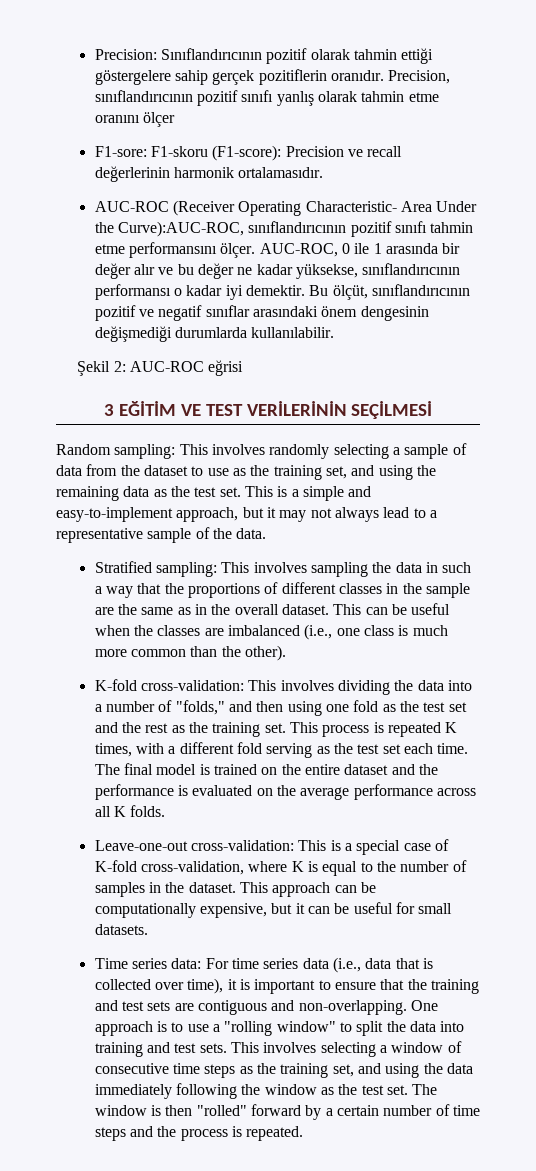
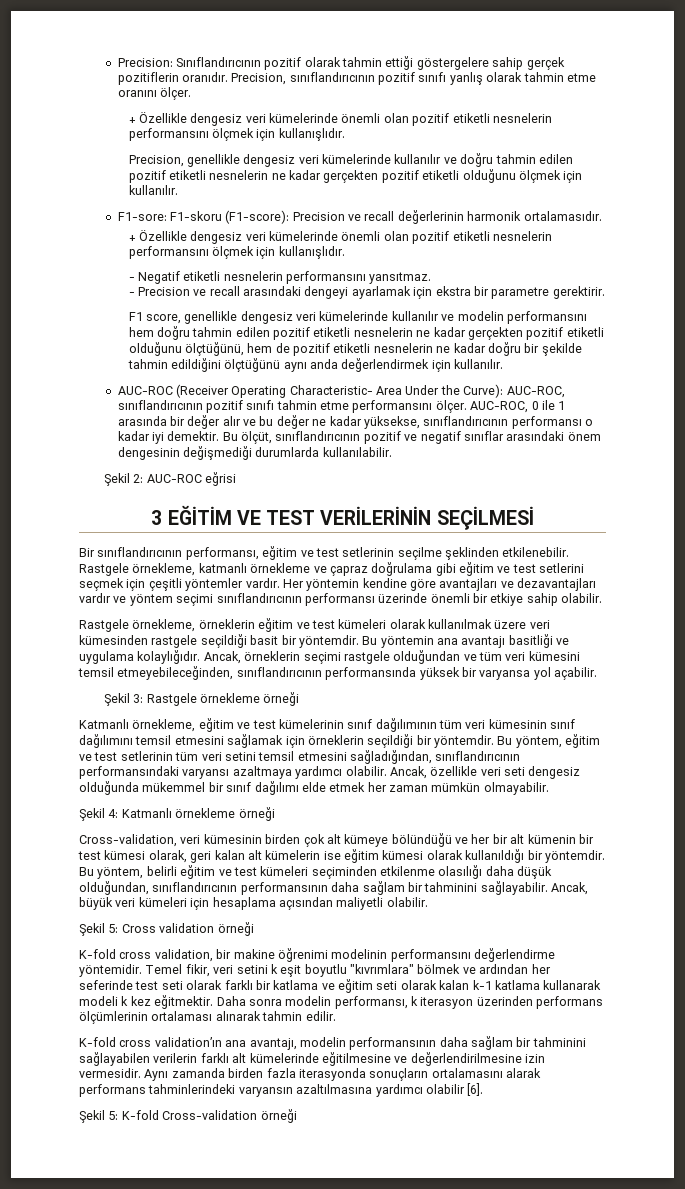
- Precision, sınıflandırıcının pozitif sınıfı yanlış olarak tahmin etme oranını ölçer
+ Precision, sınıflandırıcının pozitif sınıfı yanlış olarak tahmin etme oranını ölçer.
+ + Özellikle dengesiz veri kümelerinde önemli olan pozitif etiketli nesnelerin performansını ölçmek için kullanışlıdır.
+ Precision, genellikle dengesiz veri kümelerinde kullanılır ve doğru tahmin edilen pozitif etiketli nesnelerin ne kadar gerçekten pozitif etiketli olduğunu ölçmek için kullanılır.
  F1-sore: F1-skoru (F1-score): Precision ve recall değerlerinin harmonik ortalamasıdır.
+ + Özellikle dengesiz veri kümelerinde önemli olan pozitif etiketli nesnelerin performansını ölçmek için kullanışlıdır.
+ - Negatif etiketli nesnelerin performansını yansıtmaz.
+ - Precision ve recall arasındaki dengeyi ayarlamak için ekstra bir parametre gerektirir.
+ F1 score, genellikle dengesiz veri kümelerinde kullanılır ve modelin performansını hem doğru tahmin edilen pozitif etiketli nesnelerin ne kadar gerçekten pozitif etiketli olduğunu ölçtüğünü, hem de pozitif etiketli nesnelerin ne kadar doğru bir şekilde tahmin edildiğini ölçtüğünü aynı anda değerlendirmek için kullanılır.
- AUC-ROC (Receiver Operating Characteristic- Area Under the Curve):AUC-ROC, sınıflandırıcının pozitif sınıfı tahmin etme performansını ölçer.
+ AUC-ROC (Receiver Operating Characteristic- Area Under the Curve): AUC-ROC, sınıflandırıcının pozitif sınıfı tahmin etme performansını ölçer.
- Random sampling: This involves randomly selecting a sample of data from the dataset to use as the training set, and using the remaining data as the test set. This is a simple and easy-to-implement approach, but it may not always lead to a representative sample of the data.
- Stratified sampling: This involves sampling the data in such a way that the proportions of different classes in the sample are the same as in the overall dataset. This can be useful when the classes are imbalanced (i.e., one class is much more common than the other).
- K-fold cross-validation: This involves dividing the data into a number of "folds," and then using one fold as the test set and the rest as the training set. This process is repeated K times, with a different fold serving as the test set each time. The final model is trained on the entire dataset and the performance is evaluated on the average performance across all K folds.
- Leave-one-out cross-validation: This is a special case of K-fold cross-validation, where K is equal to the number of samples in the dataset. This approach can be computationally expensive, but it can be useful for small datasets.
- Time series data: For time series data (i.e., data that is collected over time), it is important to ensure that the training and test sets are contiguous and non-overlapping. One approach is to use a "rolling window" to split the data into training and test sets. This involves selecting a window of consecutive time steps as the training set, and using the data immediately following the window as the test set. The window is then "rolled" forward by a certain number of time steps and the process is repeated.
+ Bir sınıflandırıcının performansı, eğitim ve test setlerinin seçilme şeklinden etkilenebilir. Rastgele örnekleme, katmanlı örnekleme ve çapraz doğrulama gibi eğitim ve test setlerini seçmek için çeşitli yöntemler vardır. Her yöntemin kendine göre avantajları ve dezavantajları vardır ve yöntem seçimi sınıflandırıcının performansı üzerinde önemli bir etkiye sahip olabilir.
+ Rastgele örnekleme, örneklerin eğitim ve test kümeleri olarak kullanılmak üzere veri kümesinden rastgele seçildiği basit bir yöntemdir. Bu yöntemin ana avantajı basitliği ve uygulama kolaylığıdır. Ancak, örneklerin seçimi rastgele olduğundan ve tüm veri kümesini temsil etmeyebileceğinden, sınıflandırıcının performansında yüksek bir varyansa yol açabilir.
+ Şekil 3: Rastgele örnekleme örneği
+ Katmanlı örnekleme, eğitim ve test kümelerinin sınıf dağılımının tüm veri kümesinin sınıf dağılımını temsil etmesini sağlamak için örneklerin seçildiği bir yöntemdir. Bu yöntem, eğitim ve test setlerinin tüm veri setini temsil etmesini sağladığından, sınıflandırıcının performansındaki varyansı azaltmaya yardımcı olabilir. Ancak, özellikle veri seti dengesiz olduğunda mükemmel bir sınıf dağılımı elde etmek her zaman mümkün olmayabilir.
+ Şekil 4: Katmanlı örnekleme örneği
+ Cross-validation, veri kümesinin birden çok alt kümeye bölündüğü ve her bir alt kümenin bir test kümesi olarak, geri kalan alt kümelerin ise eğitim kümesi olarak kullanıldığı bir yöntemdir. Bu yöntem, belirli eğitim ve test kümeleri seçiminden etkilenme olasılığı daha düşük olduğundan, sınıflandırıcının performansının daha sağlam bir tahminini sağlayabilir. Ancak, büyük veri kümeleri için hesaplama açısından maliyetli olabilir.
+ Şekil 5: Cross validation örneği
+ K-fold cross validation, bir makine öğrenimi modelinin performansını değerlendirme yöntemidir. Temel fikir, veri setini k eşit boyutlu "kıvrımlara" bölmek ve ardından her seferinde test seti olarak farklı bir katlama ve eğitim seti olarak kalan k-1 katlama kullanarak modeli k kez eğitmektir. Daha sonra modelin performansı, k iterasyon üzerinden performans ölçümlerinin ortalaması alınarak tahmin edilir.
+ K-fold cross validation’ın ana avantajı, modelin performansının daha sağlam bir tahminini sağlayabilen verilerin farklı alt kümelerinde eğitilmesine ve değerlendirilmesine izin vermesidir. Aynı zamanda birden fazla iterasyonda sonuçların ortalamasını alarak performans tahminlerindeki varyansın azaltılmasına yardımcı olabilir [6].
+ Şekil 5: K-fold Cross-validation örneği

